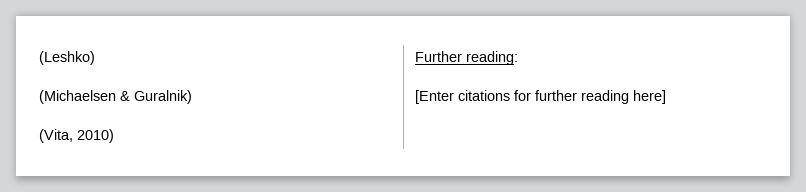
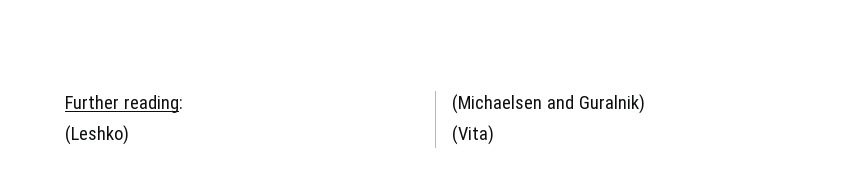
+ Further reading:
- (Michaelsen & Guralnik)
+ (Michaelsen and Guralnik)
- (Vita, 2010)
- Further reading:
- [Enter citations for further reading here]
+ (Vita)

